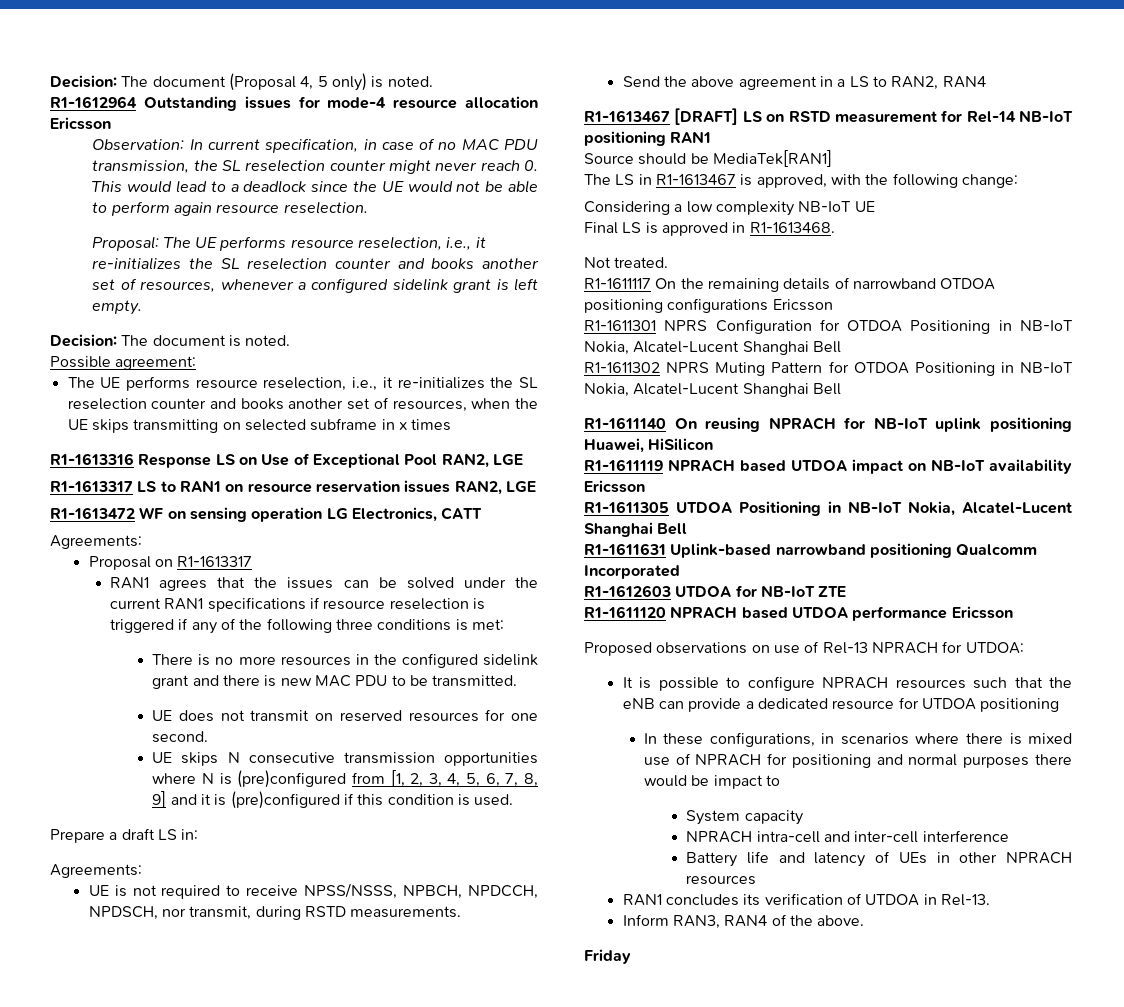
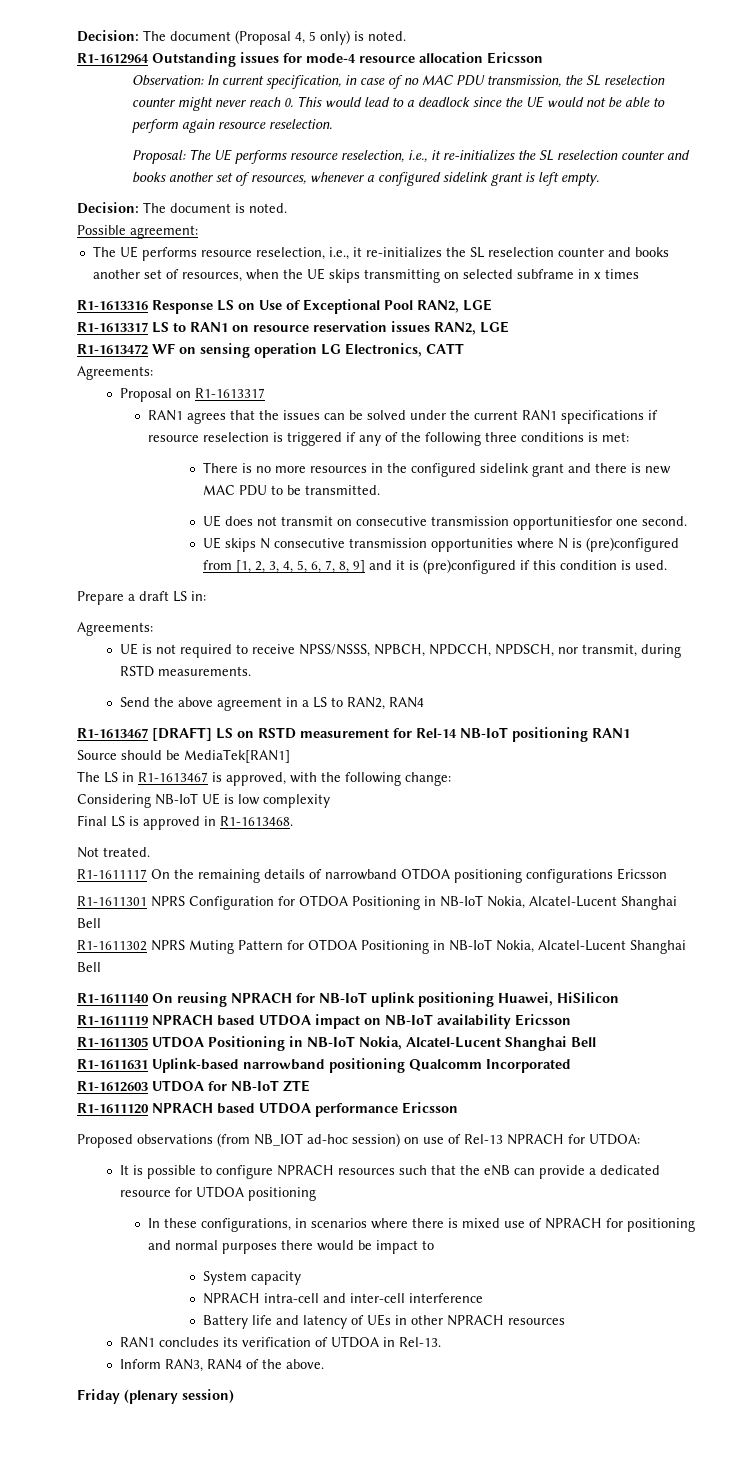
- UE does not transmit on reserved resources for one second.
+ UE does not transmit on consecutive transmission opportunitiesfor one second.
- Considering a low complexity NB-IoT UE
+ Considering NB-IoT UE is low complexity
- Proposed observations on use of Rel-13 NPRACH for UTDOA:
+ Proposed observations (from NB_IOT ad-hoc session) on use of Rel-13 NPRACH for UTDOA:
- Friday
+ Friday (plenary session)

